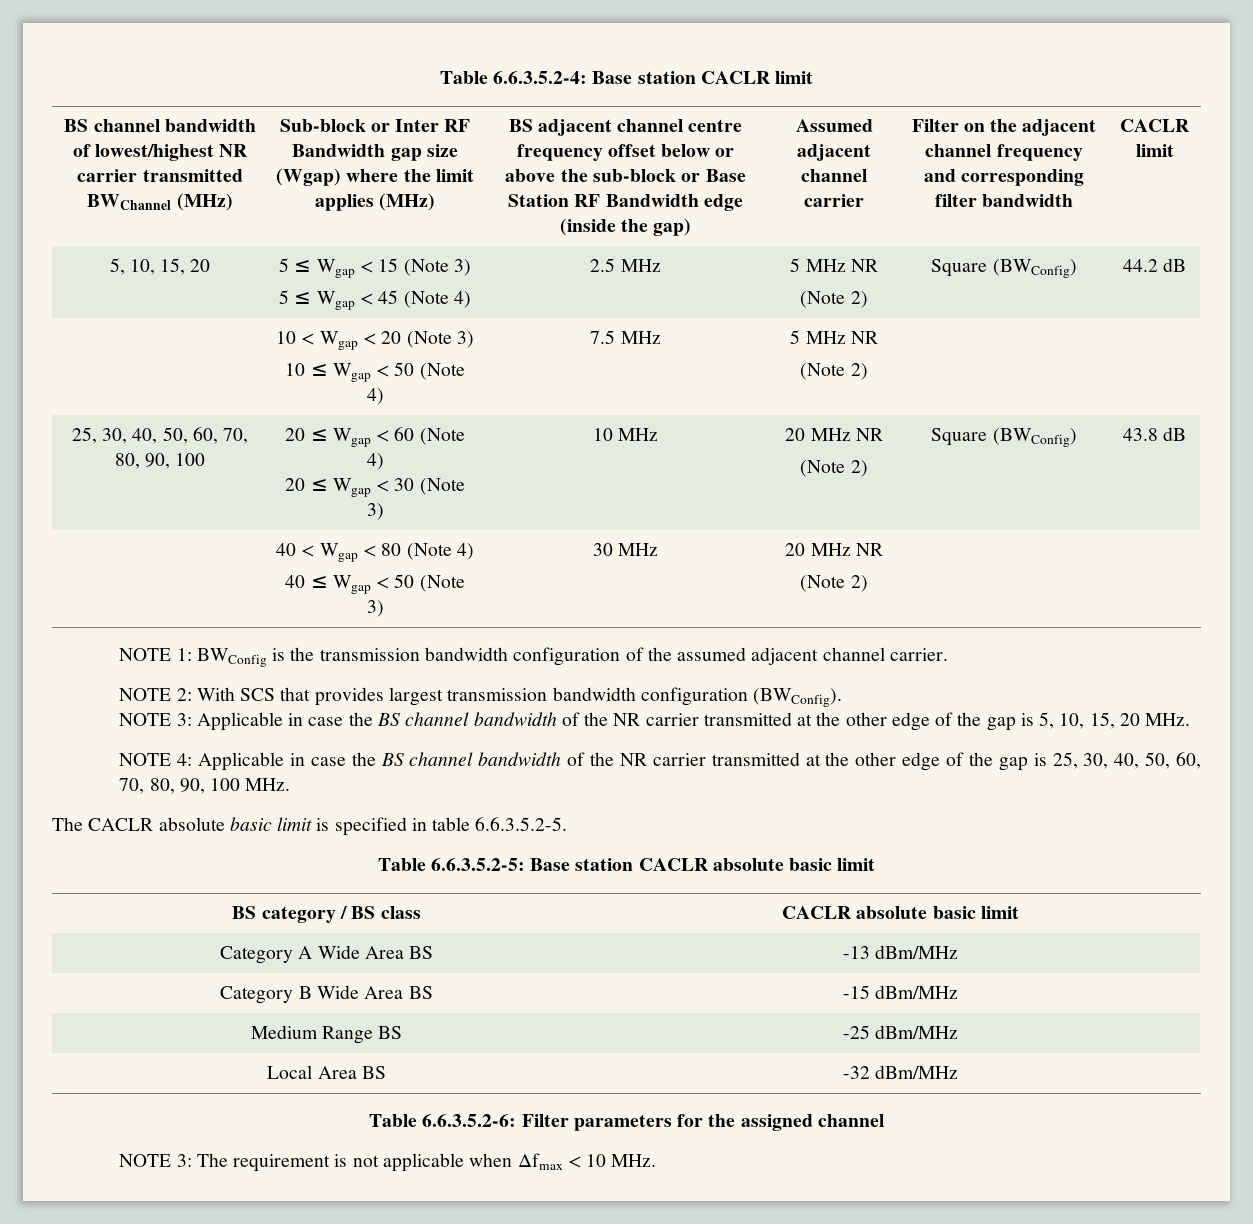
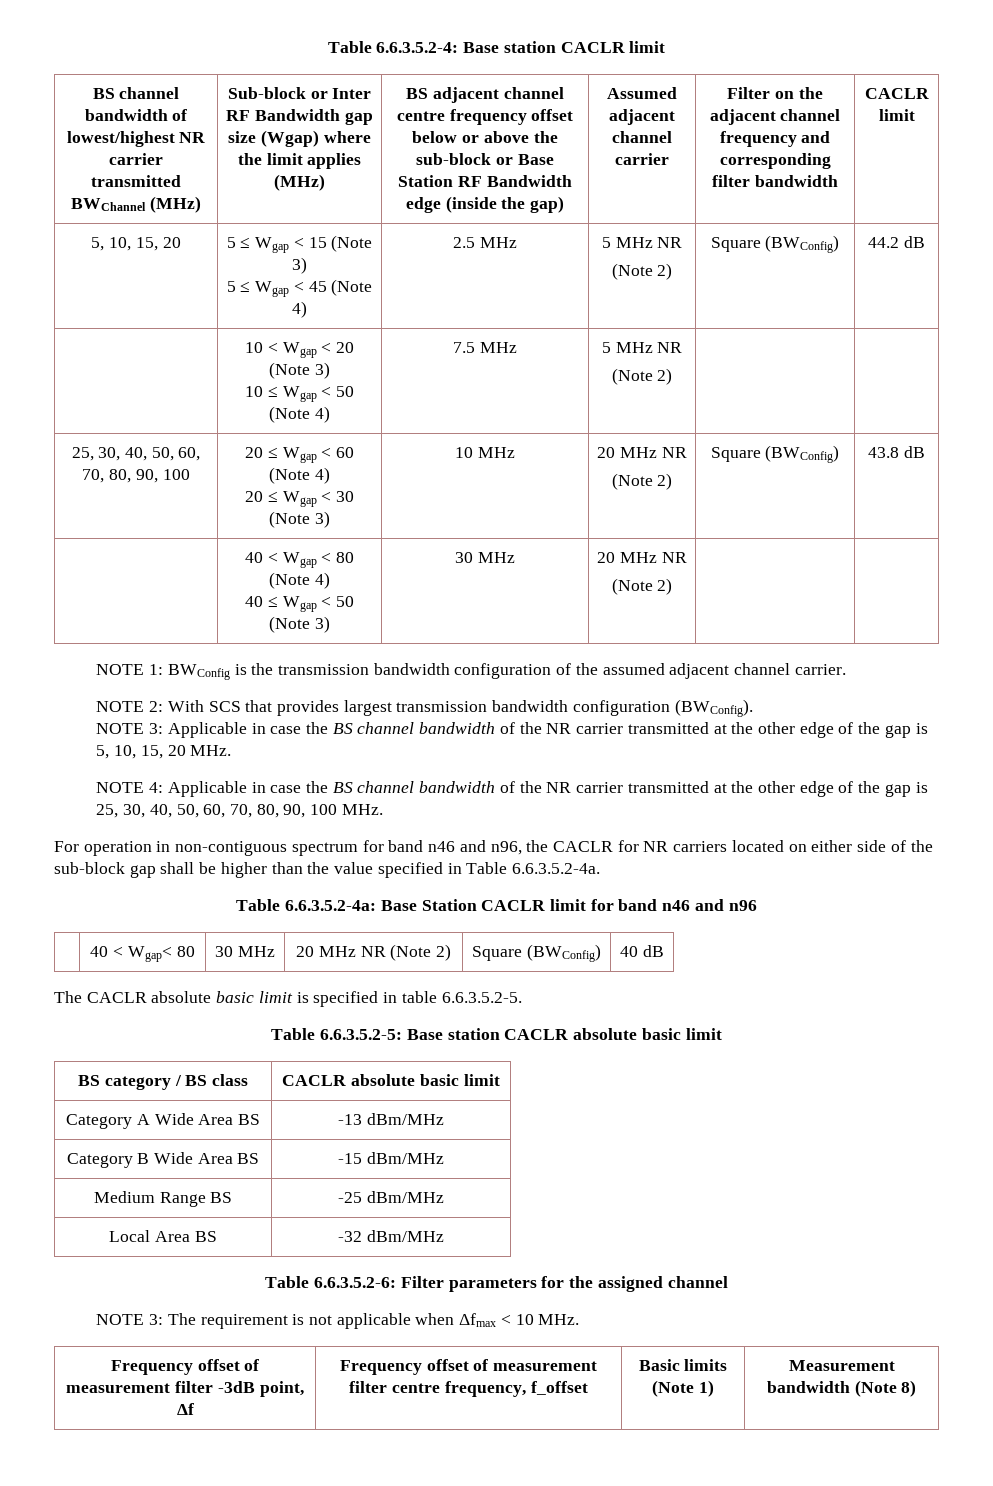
+ For operation in non-contiguous spectrum for band n46 and n96, the CACLR for NR carriers located on either side of the sub-block gap shall be higher than the value specified in Table 6.6.3.5.2-4a.
+ Table 6.6.3.5.2-4a: Base Station CACLR limit for band n46 and n96
+ | 40 < Wgap< 80 | 30 MHz | 20 MHz NR (Note 2) | Square (BWConfig) | 40 dB
+ Frequency offset of measurement filter -3dB point, Δf | Frequency offset of measurement filter centre frequency, f_offset | Basic limits (Note 1) | Measurement bandwidth (Note 8)

